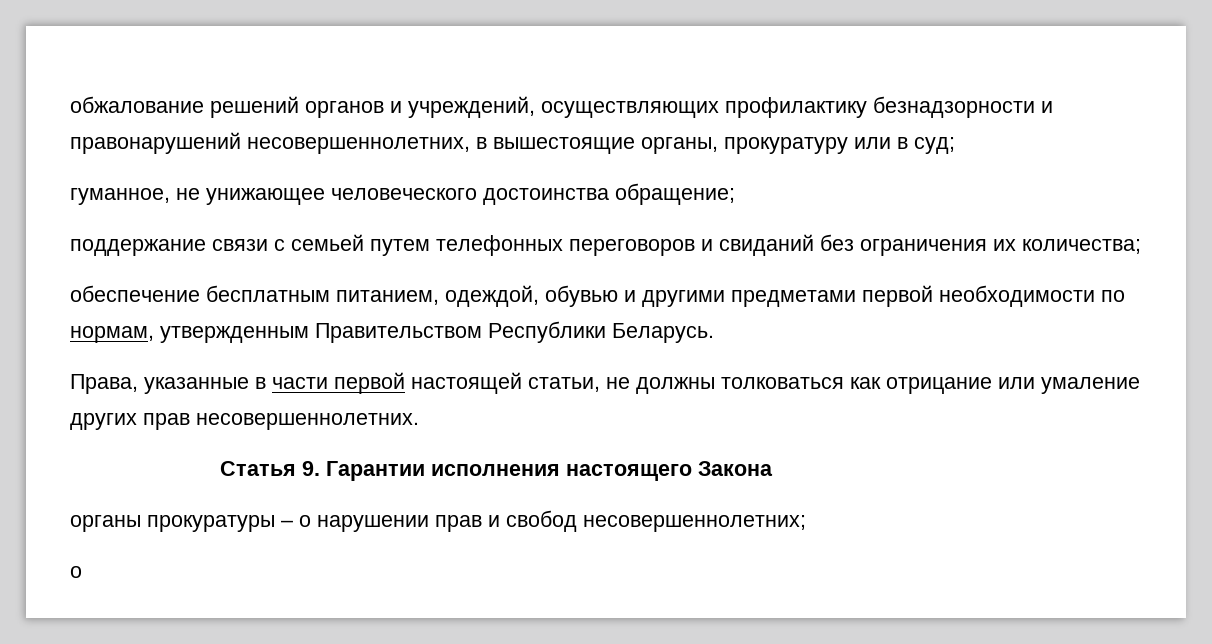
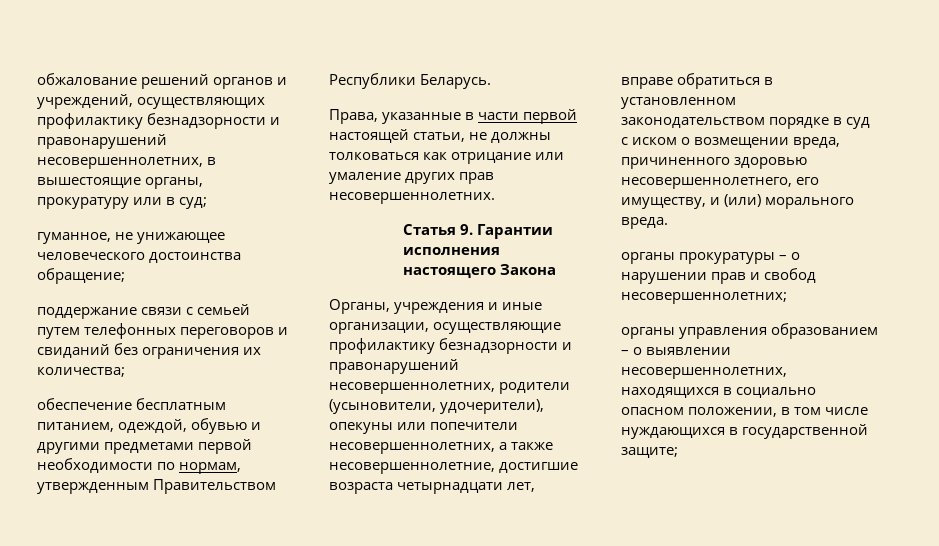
+ Органы, учреждения и иные организации, осуществляющие профилактику безнадзорности и правонарушений несовершеннолетних, родители (усыновители, удочерители), опекуны или попечители несовершеннолетних, а также несовершеннолетние, достигшие возраста четырнадцати лет, вправе обратиться в установленном законодательством порядке в суд с иском о возмещении вреда, причиненного здоровью несовершеннолетнего, его имуществу, и (или) морального вреда.
  органы прокуратуры – о нарушении прав и свобод несовершеннолетних;
- о
+ органы управления образованием – о выявлении несовершеннолетних, находящихся в социально опасном положении, в том числе нуждающихся в государственной защите;

